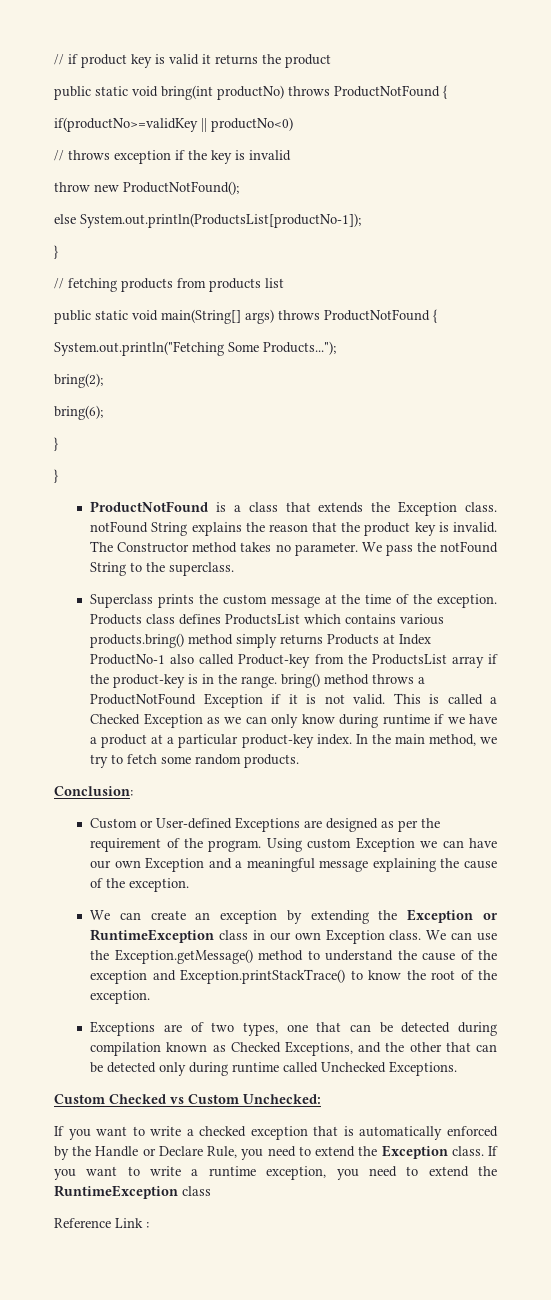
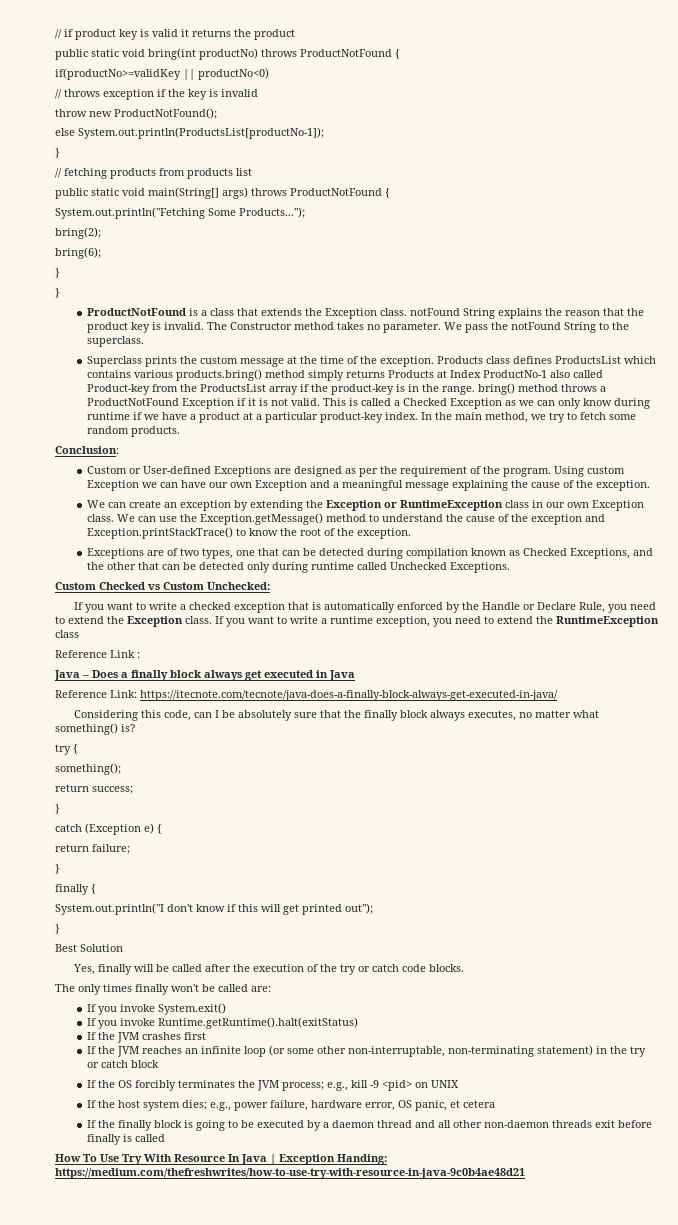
+ Java – Does a finally block always get executed in Java
+ Reference Link: https://itecnote.com/tecnote/java-does-a-finally-block-always-get-executed-in-java/
+ Considering this code, can I be absolutely sure that the finally block always executes, no matter what something() is?
+ try {
+ something();
+ return success;
+ }
+ catch (Exception e) {
+ return failure;
+ }
+ finally {
+ System.out.println("I don't know if this will get printed out");
+ }
+ Best Solution
+ Yes, finally will be called after the execution of the try or catch code blocks.
+ The only times finally won't be called are:
+ If you invoke System.exit()
+ If you invoke Runtime.getRuntime().halt(exitStatus)
+ If the JVM crashes first
+ If the JVM reaches an infinite loop (or some other non-interruptable, non-terminating statement) in the try or catch block
+ If the OS forcibly terminates the JVM process; e.g., kill -9 <pid> on UNIX
+ If the host system dies; e.g., power failure, hardware error, OS panic, et cetera
+ If the finally block is going to be executed by a daemon thread and all other non-daemon threads exit before finally is called
+ How To Use Try With Resource In Java | Exception Handing: https://medium.com/thefreshwrites/how-to-use-try-with-resource-in-java-9c0b4ae48d21

